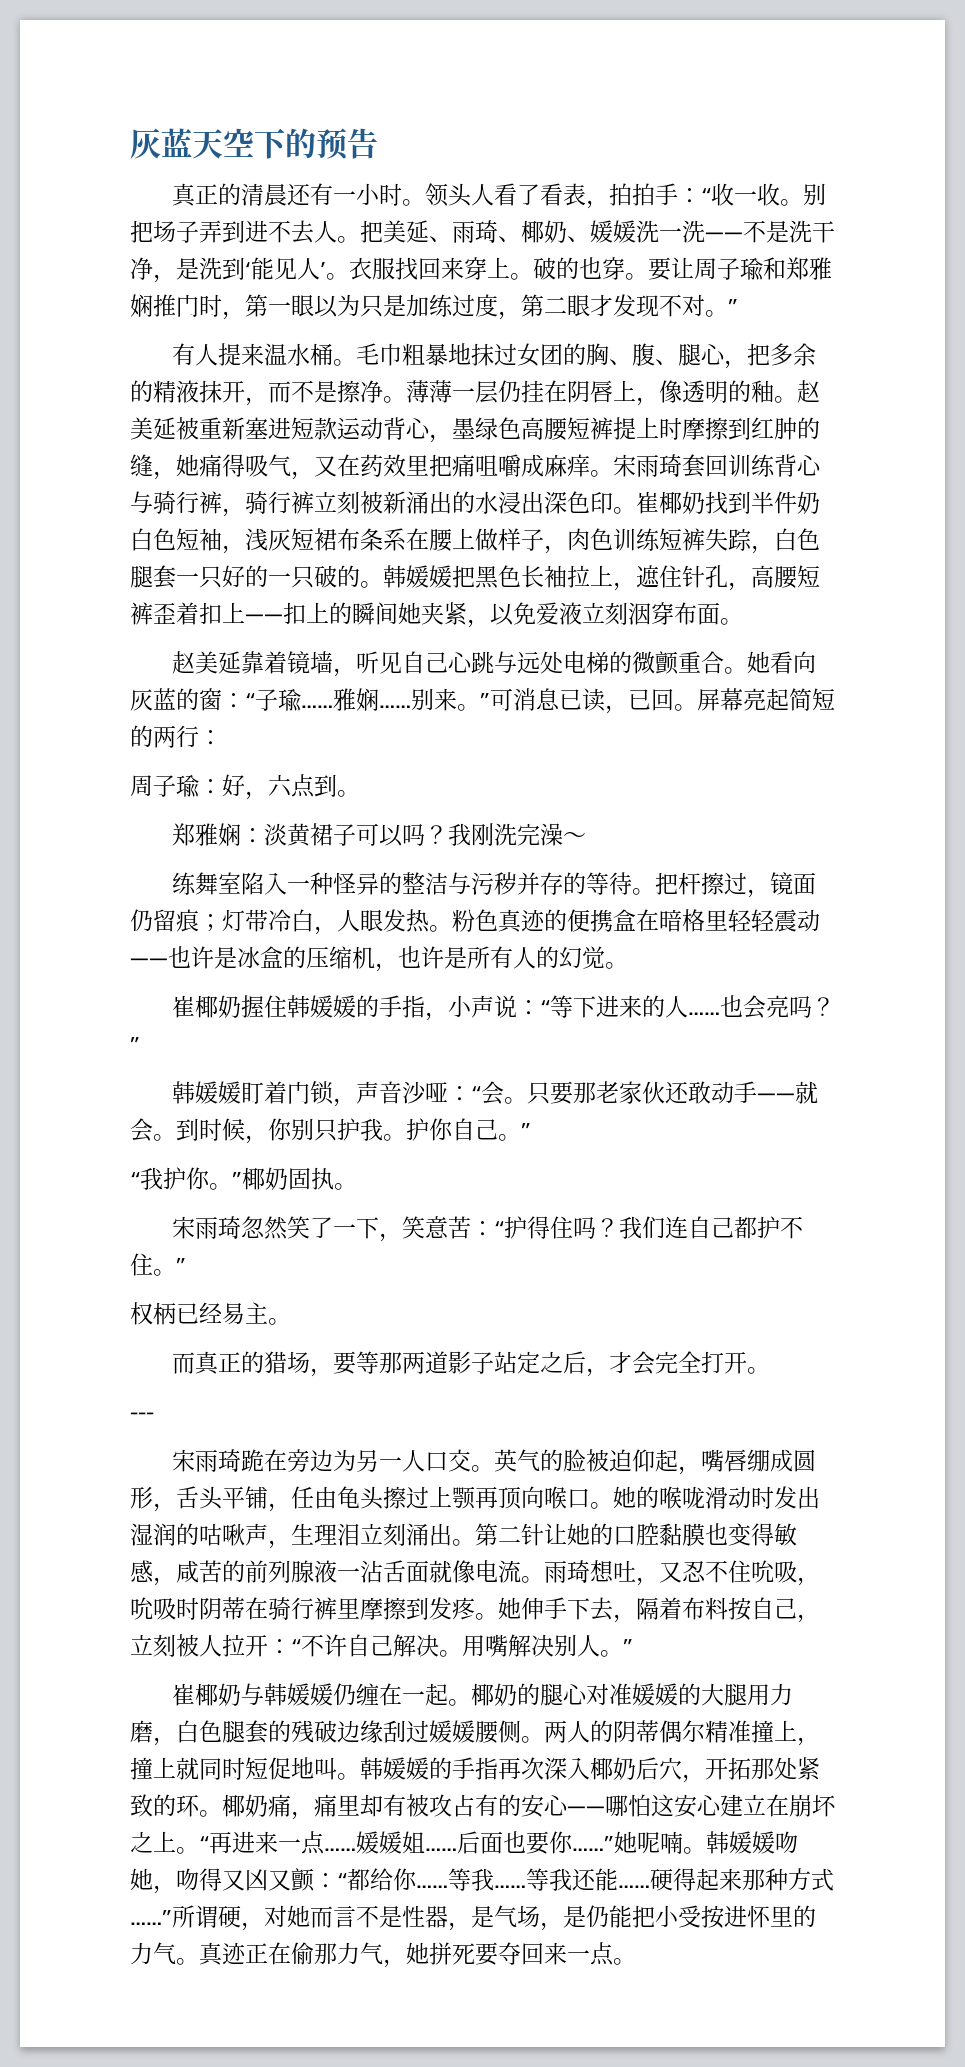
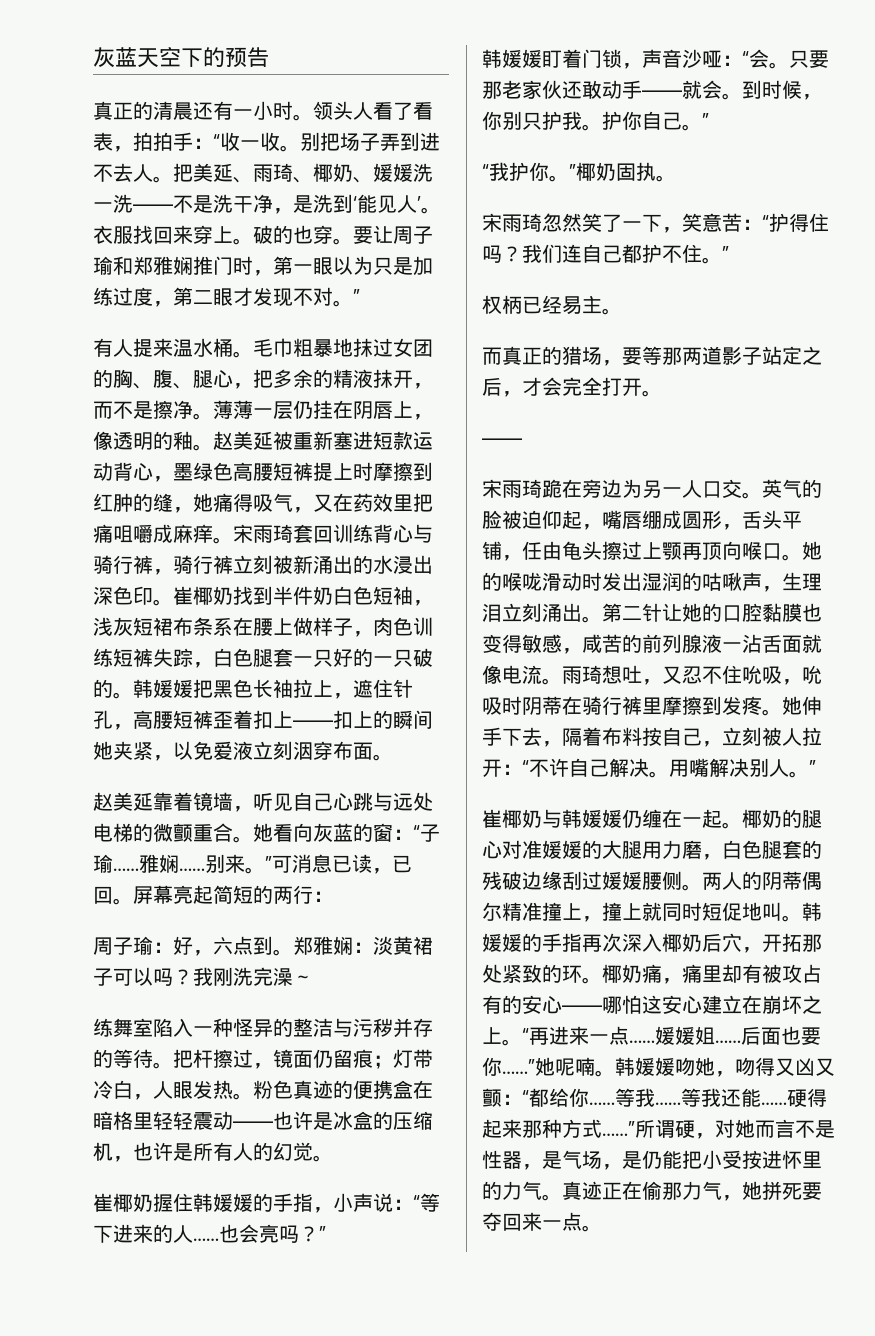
- 周子瑜：好，六点到。
- 郑雅娴：淡黄裙子可以吗？
+ 周子瑜：好，六点到。郑雅娴：淡黄裙子可以吗？
  而真正的猎场，要等那两道影子站定之后，才会完全打开。
- ---
+ ——

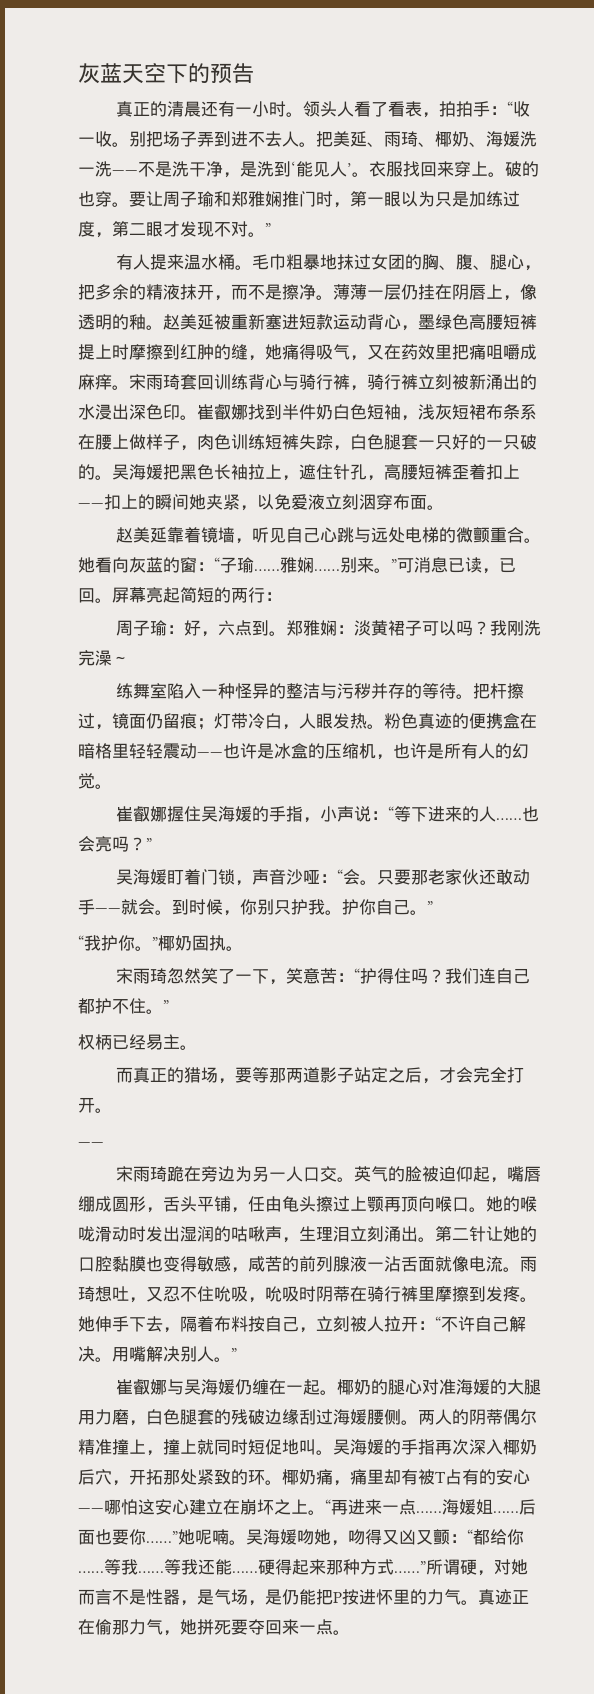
- 把美延、雨琦、椰奶、媛媛洗一洗——不是洗干净，是洗到‘能见人’。
+ 把美延、雨琦、椰奶、海媛洗一洗——不是洗干净，是洗到‘能见人’。
- 崔椰奶找到半件奶白色短袖，浅灰短裙布条系在腰上做样子，肉色训练短裤失踪，白色腿套一只好的一只破的。
+ 崔叡娜找到半件奶白色短袖，浅灰短裙布条系在腰上做样子，肉色训练短裤失踪，白色腿套一只好的一只破的。
- 韩媛媛把黑色长袖拉上，遮住针孔，高腰短裤歪着扣上——扣上的瞬间她夹紧，以免爱液立刻洇穿布面。
+ 吴海媛把黑色长袖拉上，遮住针孔，高腰短裤歪着扣上——扣上的瞬间她夹紧，以免爱液立刻洇穿布面。
- 崔椰奶握住韩媛媛的手指，小声说：“等下进来的人……
+ 崔叡娜握住吴海媛的手指，小声说：“等下进来的人……
- 韩媛媛盯着门锁，声音沙哑：“会。
+ 吴海媛盯着门锁，声音沙哑：“会。
- 崔椰奶与韩媛媛仍缠在一起。
+ 崔叡娜与吴海媛仍缠在一起。
- 椰奶的腿心对准媛媛的大腿用力磨，白色腿套的残破边缘刮过媛媛腰侧。
+ 椰奶的腿心对准海媛的大腿用力磨，白色腿套的残破边缘刮过海媛腰侧。
- 韩媛媛的手指再次深入椰奶后穴，开拓那处紧致的环。
+ 吴海媛的手指再次深入椰奶后穴，开拓那处紧致的环。
- 椰奶痛，痛里却有被攻占有的安心——哪怕这安心建立在崩坏之上。
+ 椰奶痛，痛里却有被T占有的安心——哪怕这安心建立在崩坏之上。
- 媛媛姐……
+ 海媛姐……
- 韩媛媛吻她，吻得又凶又颤：“都给你……
+ 吴海媛吻她，吻得又凶又颤：“都给你……
- 所谓硬，对她而言不是性器，是气场，是仍能把小受按进怀里的力气。
+ 所谓硬，对她而言不是性器，是气场，是仍能把P按进怀里的力气。

